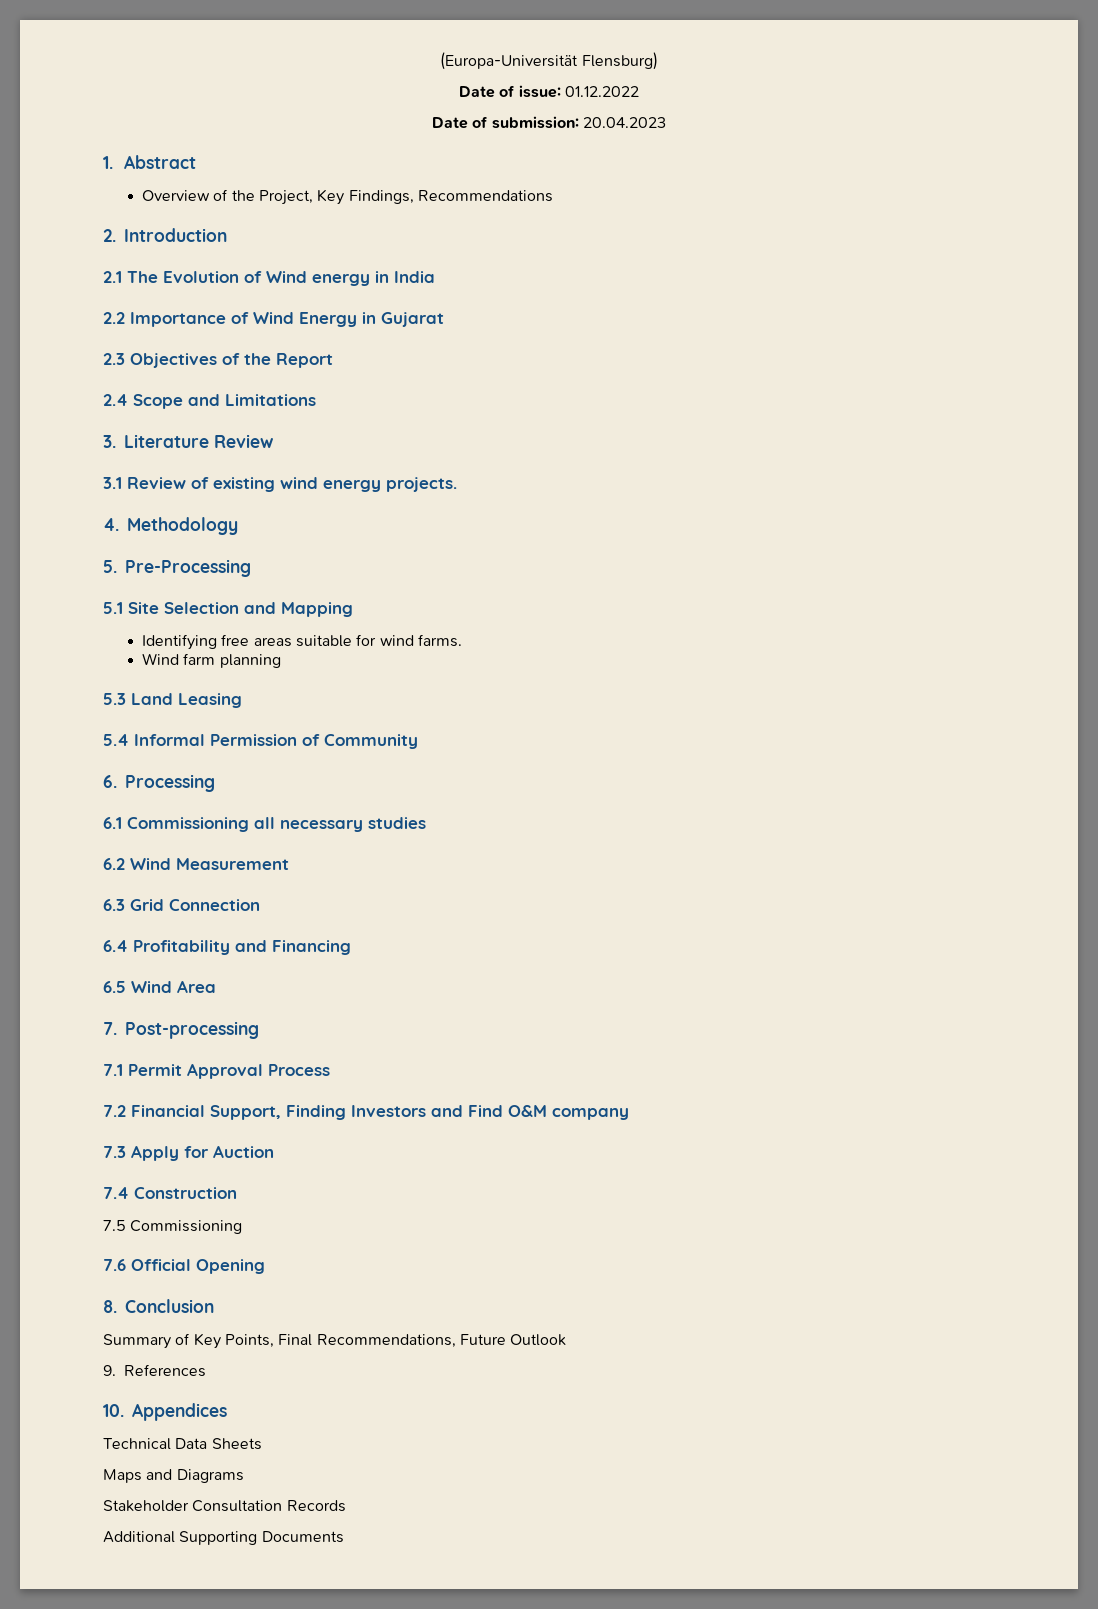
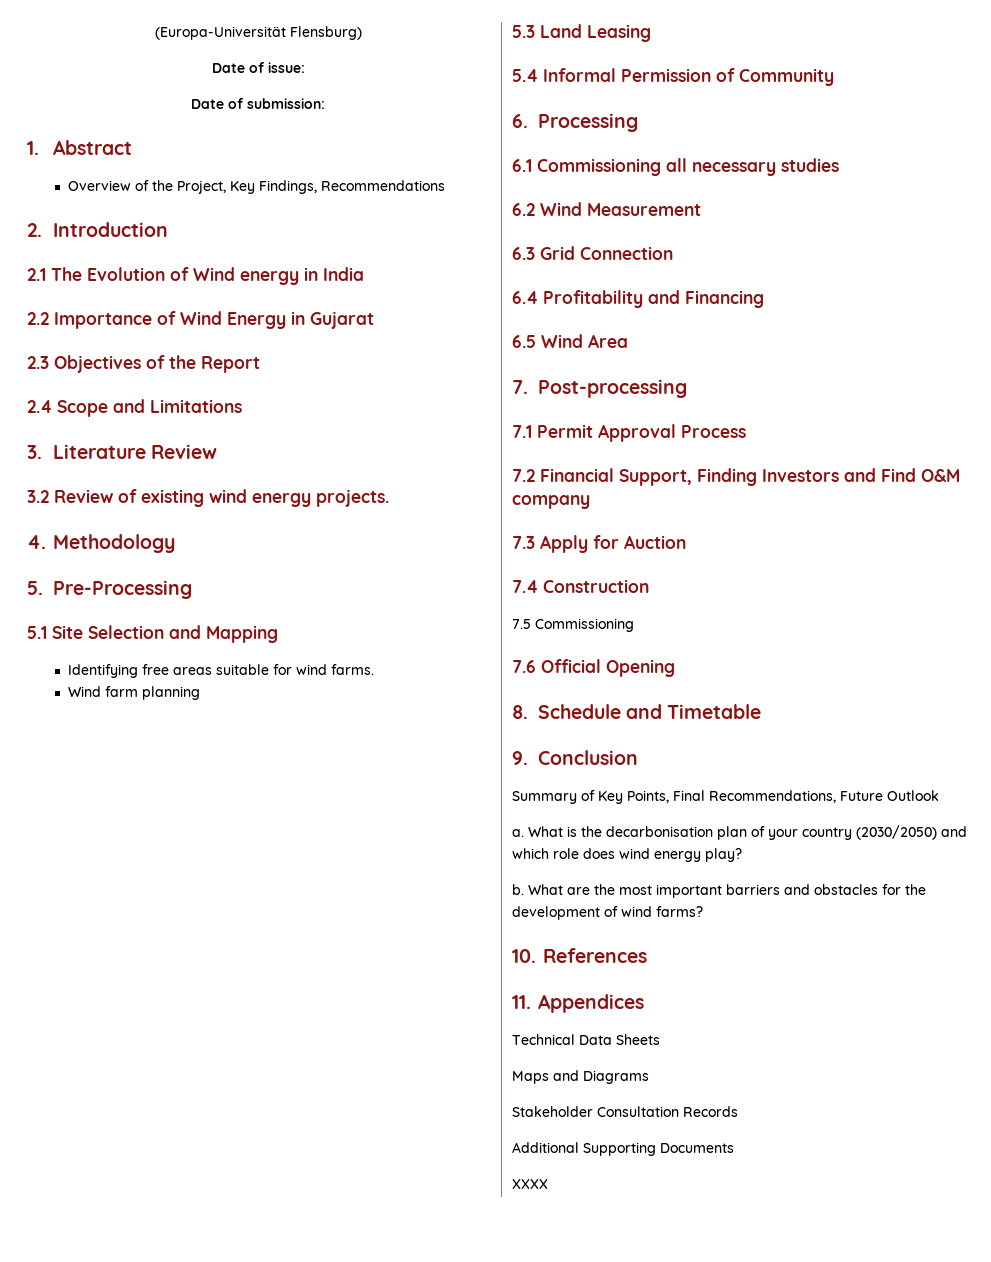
- Date of issue: 01.12.2022
+ Date of issue:
- Date of submission: 20.04.2023
+ Date of submission:
- 3.1 Review of existing wind energy projects.
+ 3.2 Review of existing wind energy projects.
- 8. Conclusion
+ 8. Schedule and Timetable
+ 9. Conclusion
- 9. References
+ a. What is the decarbonisation plan of your country (2030/2050) and which role does wind energy play?
+ b. What are the most important barriers and obstacles for the development of wind farms?
+ 10. References
- 10. Appendices
+ 11. Appendices
+ XXXX

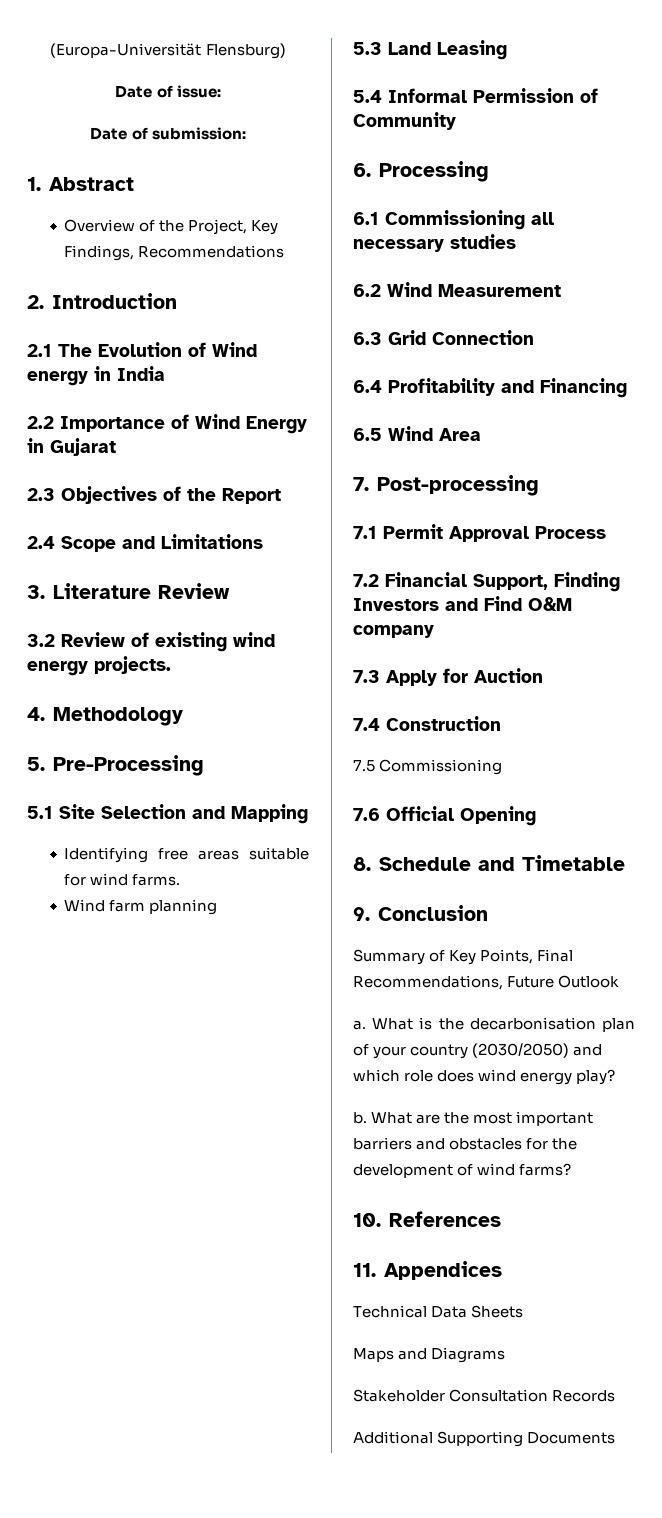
- XXXX

